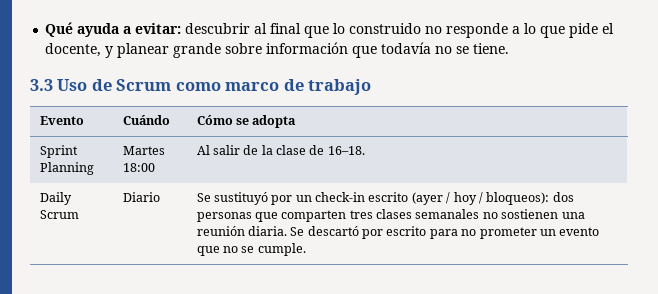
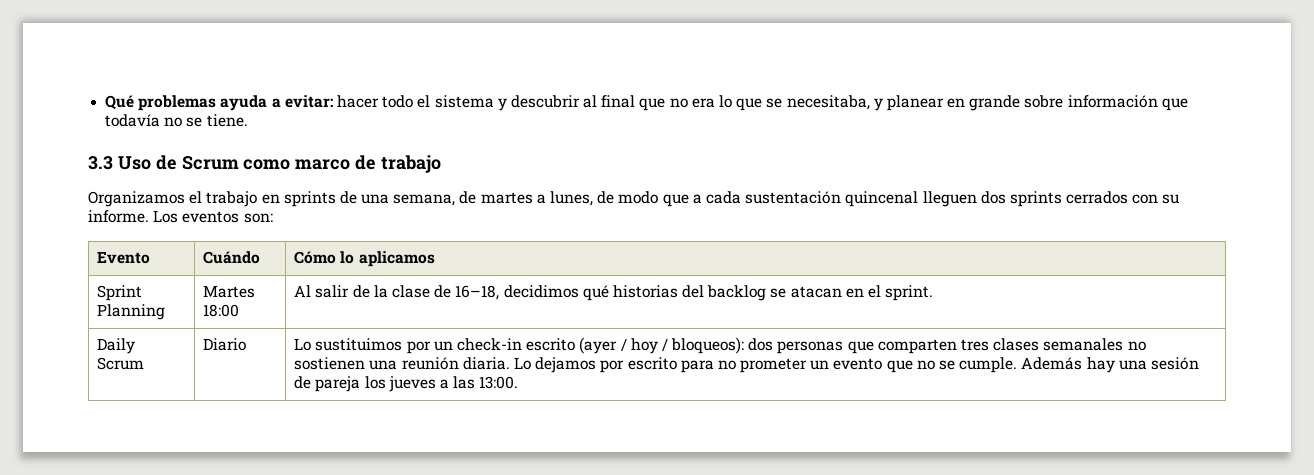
- Qué ayuda a evitar: descubrir al final que lo construido no responde a lo que pide el docente, y planear grande sobre información que todavía no se tiene.
+ Qué problemas ayuda a evitar: hacer todo el sistema y descubrir al final que no era lo que se necesitaba, y planear en grande sobre información que todavía no se tiene.
+ Organizamos el trabajo en sprints de una semana, de martes a lunes, de modo que a cada sustentación quincenal lleguen dos sprints cerrados con su informe. Los eventos son:
- Evento | Cuándo | Cómo se adopta
+ Evento | Cuándo | Cómo lo aplicamos
- Sprint Planning | Martes 18:00 | Al salir de la clase de 16–18.
+ Sprint Planning | Martes 18:00 | Al salir de la clase de 16–18, decidimos qué historias del backlog se atacan en el sprint.
- Se sustituyó por un check-in escrito (ayer / hoy / bloqueos): dos personas que comparten tres clases semanales no sostienen una reunión diaria.
+ Lo sustituimos por un check-in escrito (ayer / hoy / bloqueos): dos personas que comparten tres clases semanales no sostienen una reunión diaria.
- Se descartó por escrito para no prometer un evento que no se cumple.
+ Lo dejamos por escrito para no prometer un evento que no se cumple.
+ Además hay una sesión de pareja los jueves a las 13:00.

